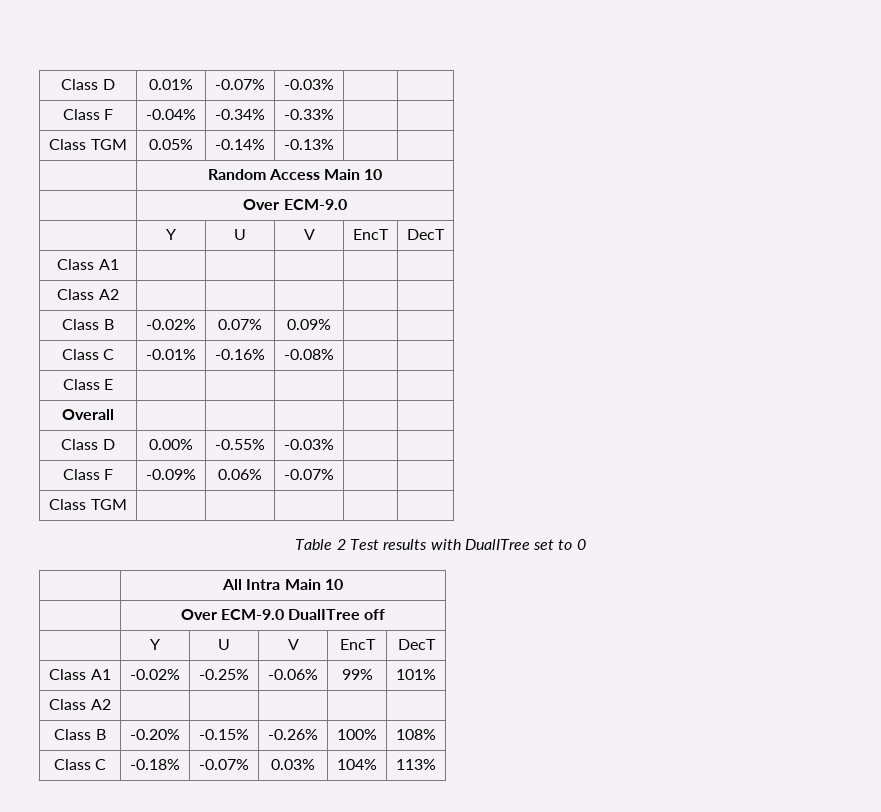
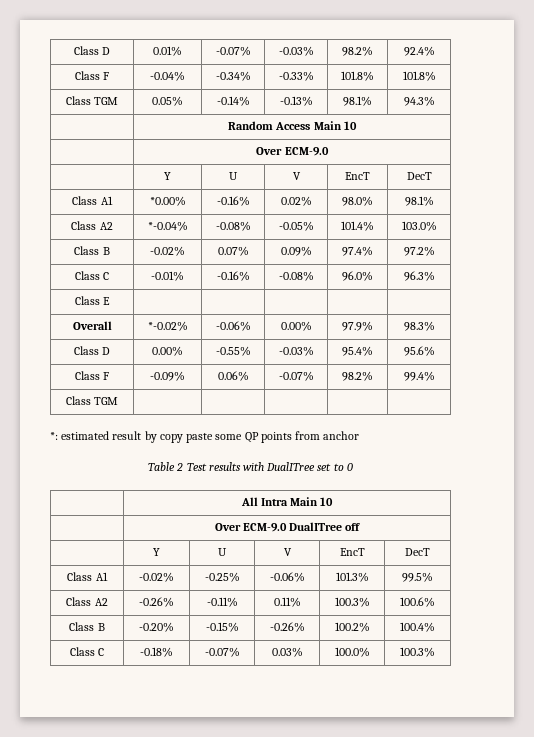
- Class D | 0.01% | -0.07% | -0.03% | |
+ Class D | 0.01% | -0.07% | -0.03% | 98.2% | 92.4%
- Class F | -0.04% | -0.34% | -0.33% | |
+ Class F | -0.04% | -0.34% | -0.33% | 101.8% | 101.8%
- Class TGM | 0.05% | -0.14% | -0.13% | |
+ Class TGM | 0.05% | -0.14% | -0.13% | 98.1% | 94.3%
- Class A1 | | | | |
- Class A2 | | | | |
+ Class A1 | *0.00% | -0.16% | 0.02% | 98.0% | 98.1%
+ Class A2 | *-0.04% | -0.08% | -0.05% | 101.4% | 103.0%
- Class B | -0.02% | 0.07% | 0.09% | |
+ Class B | -0.02% | 0.07% | 0.09% | 97.4% | 97.2%
- Class C | -0.01% | -0.16% | -0.08% | |
+ Class C | -0.01% | -0.16% | -0.08% | 96.0% | 96.3%
- Overall | | | | |
+ Overall | *-0.02% | -0.06% | 0.00% | 97.9% | 98.3%
- Class D | 0.00% | -0.55% | -0.03% | |
+ Class D | 0.00% | -0.55% | -0.03% | 95.4% | 95.6%
- Class F | -0.09% | 0.06% | -0.07% | |
+ Class F | -0.09% | 0.06% | -0.07% | 98.2% | 99.4%
+ *: estimated result by copy paste some QP points from anchor
- Class A1 | -0.02% | -0.25% | -0.06% | 99% | 101%
- Class A2 | | | | |
+ Class A1 | -0.02% | -0.25% | -0.06% | 101.3% | 99.5%
+ Class A2 | -0.26% | -0.11% | 0.11% | 100.3% | 100.6%
- Class B | -0.20% | -0.15% | -0.26% | 100% | 108%
+ Class B | -0.20% | -0.15% | -0.26% | 100.2% | 100.4%
- Class C | -0.18% | -0.07% | 0.03% | 104% | 113%
+ Class C | -0.18% | -0.07% | 0.03% | 100.0% | 100.3%

